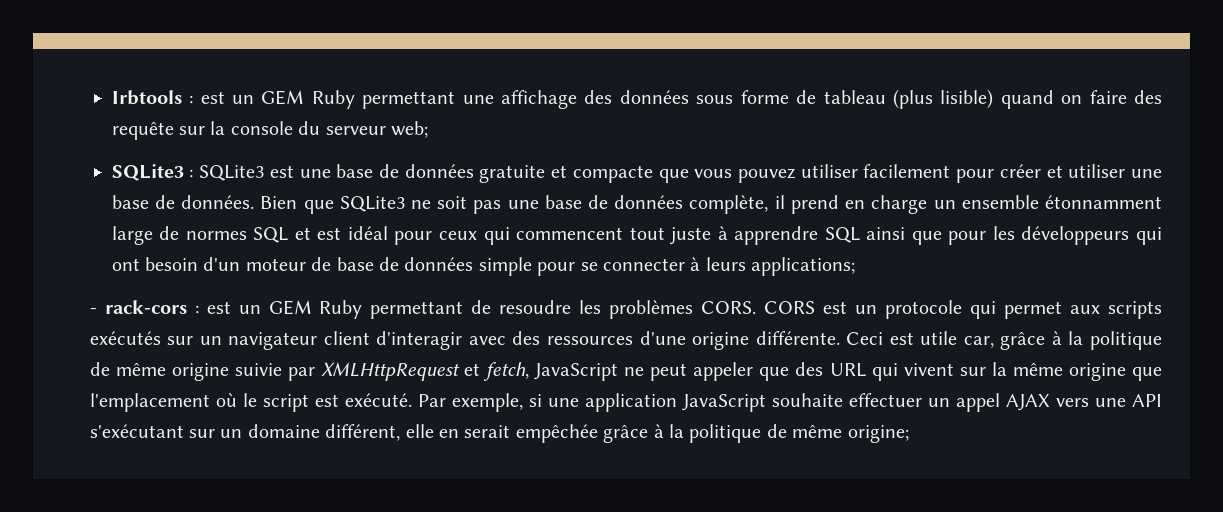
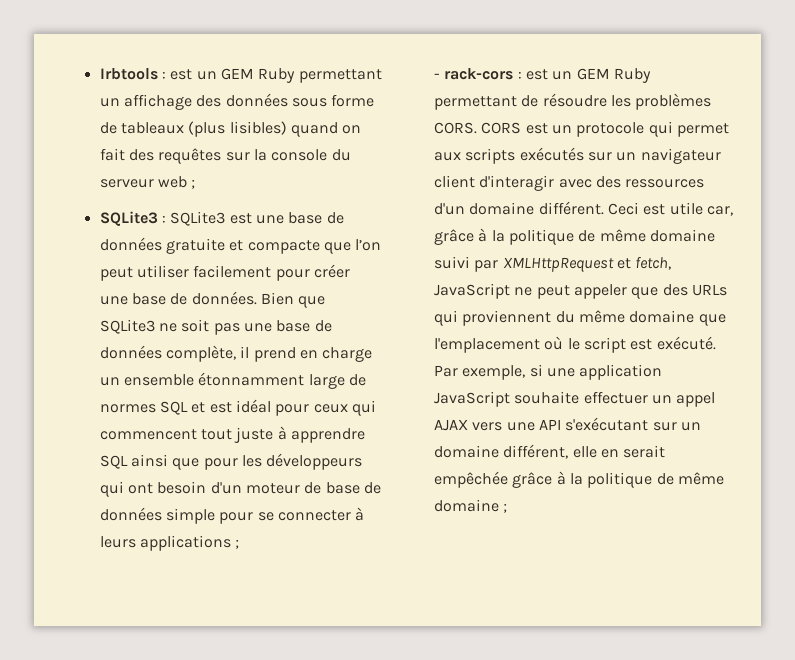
- Irbtools : est un GEM Ruby permettant une affichage des données sous forme de tableau (plus lisible) quand on faire des requête sur la console du serveur web;
+ Irbtools : est un GEM Ruby permettant un affichage des données sous forme de tableaux (plus lisibles) quand on fait des requêtes sur la console du serveur web ;
- SQLite3 : SQLite3 est une base de données gratuite et compacte que vous pouvez utiliser facilement pour créer et utiliser une base de données.
+ SQLite3 : SQLite3 est une base de données gratuite et compacte que l’on peut utiliser facilement pour créer une base de données.
- Bien que SQLite3 ne soit pas une base de données complète, il prend en charge un ensemble étonnamment large de normes SQL et est idéal pour ceux qui commencent tout juste à apprendre SQL ainsi que pour les développeurs qui ont besoin d'un moteur de base de données simple pour se connecter à leurs applications;
+ Bien que SQLite3 ne soit pas une base de données complète, il prend en charge un ensemble étonnamment large de normes SQL et est idéal pour ceux qui commencent tout juste à apprendre SQL ainsi que pour les développeurs qui ont besoin d'un moteur de base de données simple pour se connecter à leurs applications ;
- - rack-cors : est un GEM Ruby permettant de resoudre les problèmes CORS.
+ - rack-cors : est un GEM Ruby permettant de résoudre les problèmes CORS.
- CORS est un protocole qui permet aux scripts exécutés sur un navigateur client d'interagir avec des ressources d'une origine différente.
+ CORS est un protocole qui permet aux scripts exécutés sur un navigateur client d'interagir avec des ressources d'un domaine différent.
- Ceci est utile car, grâce à la politique de même origine suivie par XMLHttpRequest et fetch, JavaScript ne peut appeler que des URL qui vivent sur la même origine que l'emplacement où le script est exécuté.
+ Ceci est utile car, grâce à la politique de même domaine suivi par XMLHttpRequest et fetch, JavaScript ne peut appeler que des URLs qui proviennent du même domaine que l'emplacement où le script est exécuté.
- Par exemple, si une application JavaScript souhaite effectuer un appel AJAX vers une API s'exécutant sur un domaine différent, elle en serait empêchée grâce à la politique de même origine;
+ Par exemple, si une application JavaScript souhaite effectuer un appel AJAX vers une API s'exécutant sur un domaine différent, elle en serait empêchée grâce à la politique de même domaine ;

